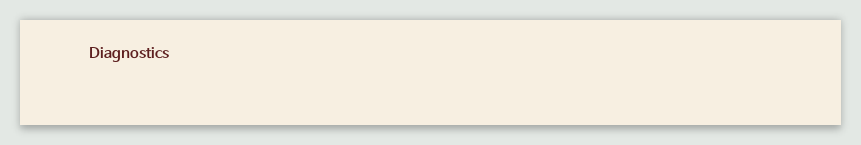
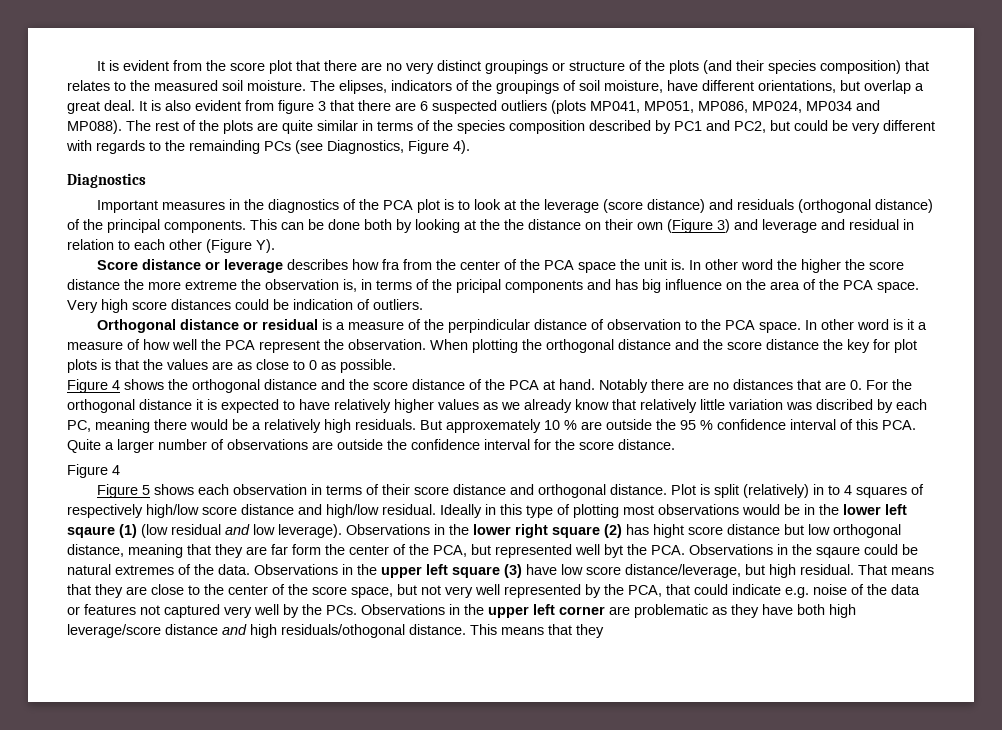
+ It is evident from the score plot that there are no very distinct groupings or structure of the plots (and their species composition) that relates to the measured soil moisture. The elipses, indicators of the groupings of soil moisture, have different orientations, but overlap a great deal. It is also evident from figure 3 that there are 6 suspected outliers (plots MP041, MP051, MP086, MP024, MP034 and MP088). The rest of the plots are quite similar in terms of the species composition described by PC1 and PC2, but could be very different with regards to the remainding PCs (see Diagnostics, Figure 4).
  Diagnostics
+ Important measures in the diagnostics of the PCA plot is to look at the leverage (score distance) and residuals (orthogonal distance) of the principal components. This can be done both by looking at the the distance on their own (Figure 3) and leverage and residual in relation to each other (Figure Y).
+ Score distance or leverage describes how fra from the center of the PCA space the unit is. In other word the higher the score distance the more extreme the observation is, in terms of the pricipal components and has big influence on the area of the PCA space. Very high score distances could be indication of outliers.
+ Orthogonal distance or residual is a measure of the perpindicular distance of observation to the PCA space. In other word is it a measure of how well the PCA represent the observation. When plotting the orthogonal distance and the score distance the key for plot plots is that the values are as close to 0 as possible.
+ Figure 4 shows the orthogonal distance and the score distance of the PCA at hand. Notably there are no distances that are 0. For the orthogonal distance it is expected to have relatively higher values as we already know that relatively little variation was discribed by each PC, meaning there would be a relatively high residuals. But approxemately 10 % are outside the 95 % confidence interval of this PCA. Quite a larger number of observations are outside the confidence interval for the score distance.
+ Figure 4
+ Figure 5 shows each observation in terms of their score distance and orthogonal distance. Plot is split (relatively) in to 4 squares of respectively high/low score distance and high/low residual. Ideally in this type of plotting most observations would be in the lower left sqaure (1) (low residual and low leverage). Observations in the lower right square (2) has hight score distance but low orthogonal distance, meaning that they are far form the center of the PCA, but represented well byt the PCA. Observations in the sqaure could be natural extremes of the data. Observations in the upper left square (3) have low score distance/leverage, but high residual. That means that they are close to the center of the score space, but not very well represented by the PCA, that could indicate e.g. noise of the data or features not captured very well by the PCs. Observations in the upper left corner are problematic as they have both high leverage/score distance and high residuals/othogonal distance. This means that they

